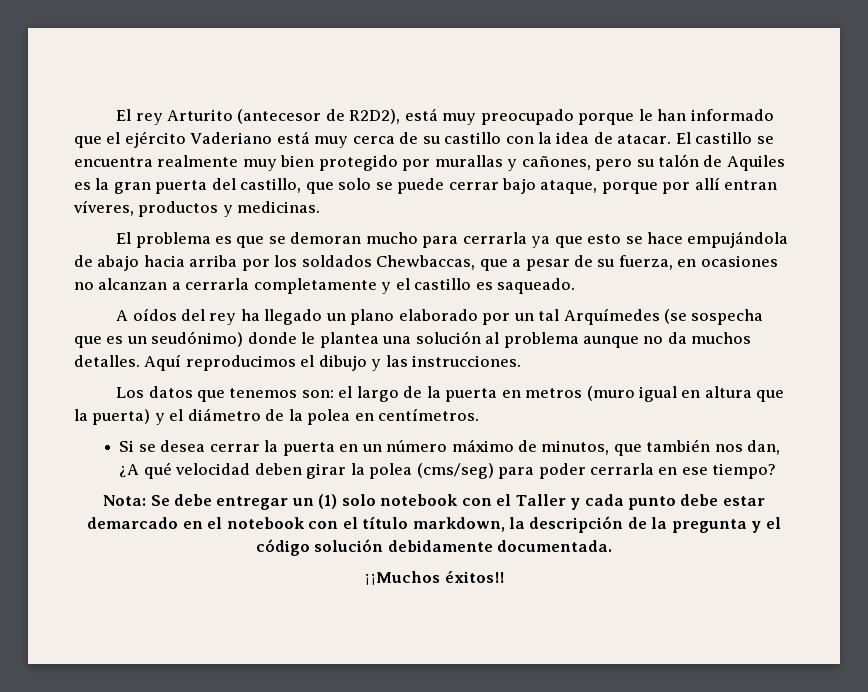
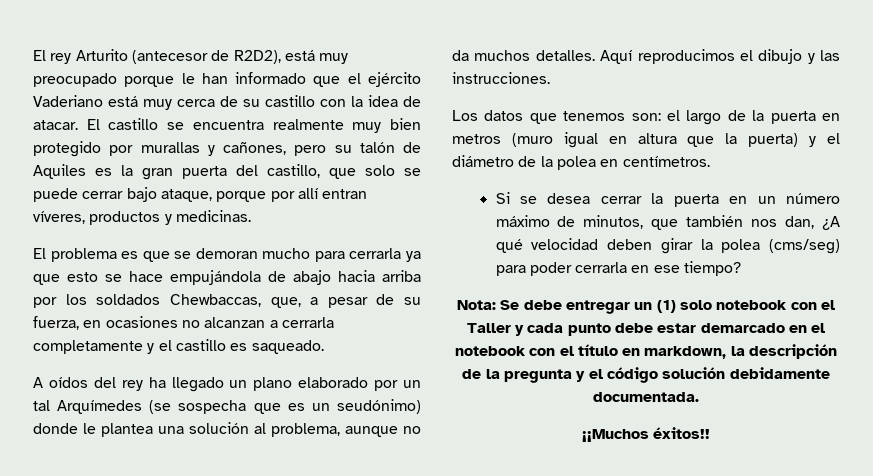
- El problema es que se demoran mucho para cerrarla ya que esto se hace empujándola de abajo hacia arriba por los soldados Chewbaccas, que a pesar de su fuerza, en ocasiones no alcanzan a cerrarla completamente y el castillo es saqueado.
+ El problema es que se demoran mucho para cerrarla ya que esto se hace empujándola de abajo hacia arriba por los soldados Chewbaccas, que, a pesar de su fuerza, en ocasiones no alcanzan a cerrarla completamente y el castillo es saqueado.
- A oídos del rey ha llegado un plano elaborado por un tal Arquímedes (se sospecha que es un seudónimo) donde le plantea una solución al problema aunque no da muchos detalles.
+ A oídos del rey ha llegado un plano elaborado por un tal Arquímedes (se sospecha que es un seudónimo) donde le plantea una solución al problema, aunque no da muchos detalles.
- Nota: Se debe entregar un (1) solo notebook con el Taller y cada punto debe estar demarcado en el notebook con el título markdown, la descripción de la pregunta y el código solución debidamente documentada.
+ Nota: Se debe entregar un (1) solo notebook con el Taller y cada punto debe estar demarcado en el notebook con el título en markdown, la descripción de la pregunta y el código solución debidamente documentada.

